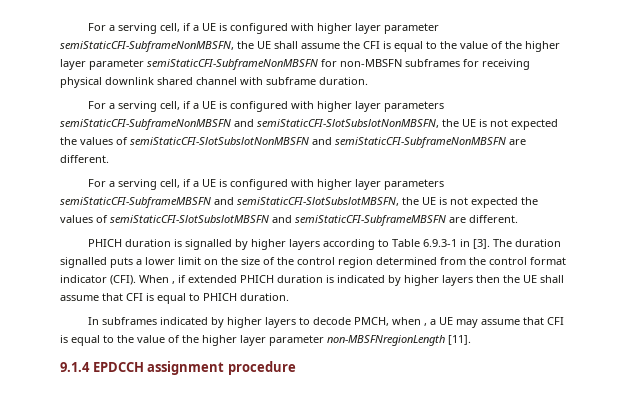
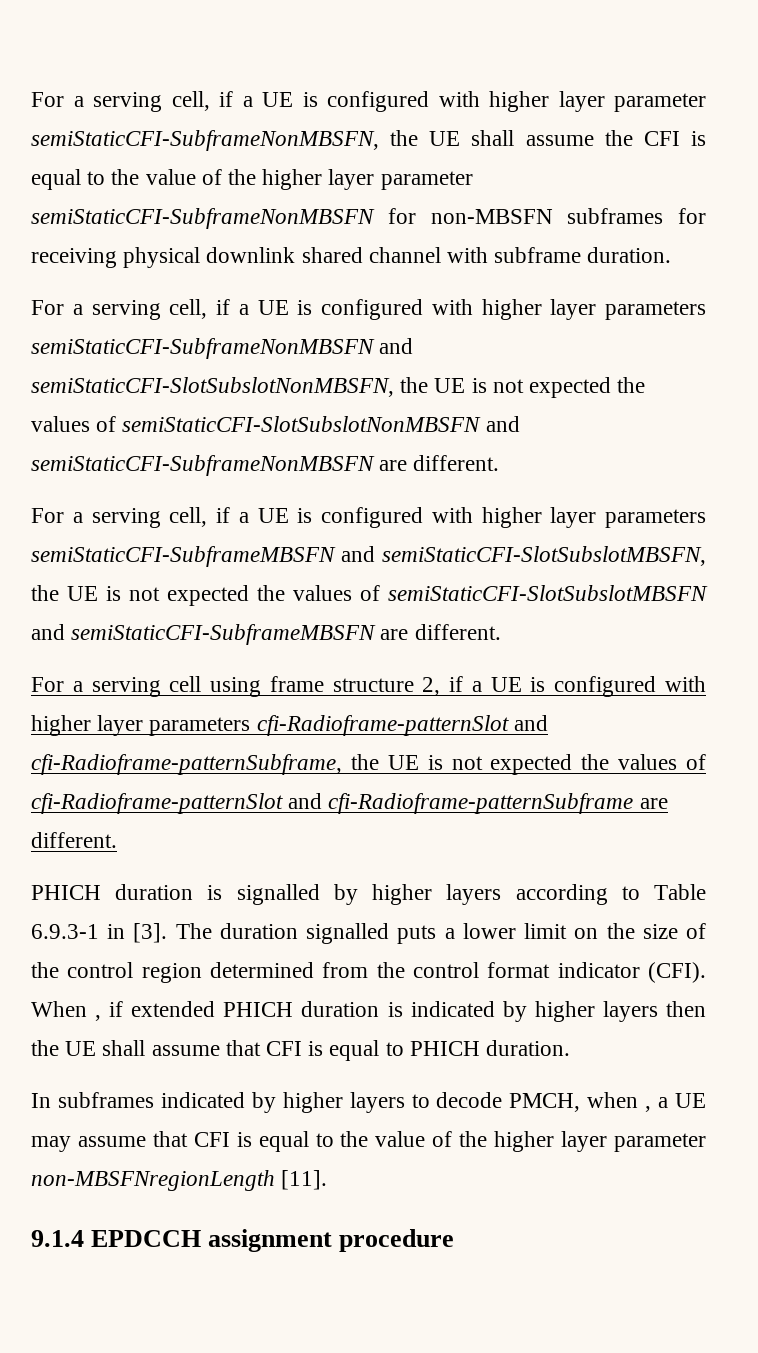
+ For a serving cell using frame structure 2, if a UE is configured with higher layer parameters cfi-Radioframe-patternSlot and cfi-Radioframe-patternSubframe, the UE is not expected the values of cfi-Radioframe-patternSlot and cfi-Radioframe-patternSubframe are different.

